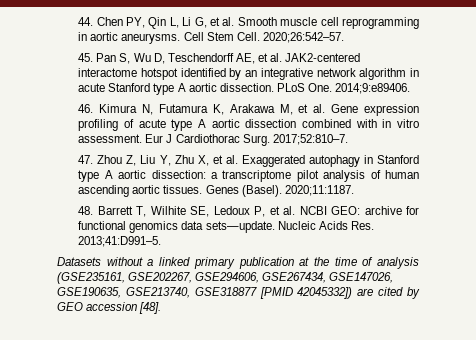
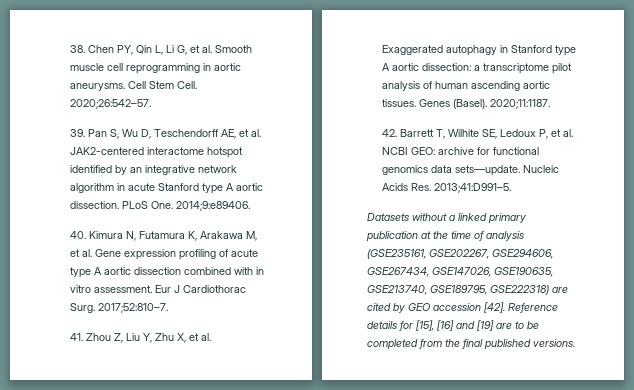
- 44. Chen PY, Qin L, Li G, et al. Smooth muscle cell reprogramming in aortic aneurysms.
+ 38. Chen PY, Qin L, Li G, et al. Smooth muscle cell reprogramming in aortic aneurysms.
- 45. Pan S, Wu D, Teschendorff AE, et al. JAK2-centered interactome hotspot identified by an integrative network algorithm in acute Stanford type A aortic dissection.
+ 39. Pan S, Wu D, Teschendorff AE, et al. JAK2-centered interactome hotspot identified by an integrative network algorithm in acute Stanford type A aortic dissection.
- 46. Kimura N, Futamura K, Arakawa M, et al. Gene expression profiling of acute type A aortic dissection combined with in vitro assessment.
+ 40. Kimura N, Futamura K, Arakawa M, et al. Gene expression profiling of acute type A aortic dissection combined with in vitro assessment.
- 47. Zhou Z, Liu Y, Zhu X, et al. Exaggerated autophagy in Stanford type A aortic dissection: a transcriptome pilot analysis of human ascending aortic tissues.
+ 41. Zhou Z, Liu Y, Zhu X, et al. Exaggerated autophagy in Stanford type A aortic dissection: a transcriptome pilot analysis of human ascending aortic tissues.
- 48. Barrett T, Wilhite SE, Ledoux P, et al. NCBI GEO: archive for functional genomics data sets—update.
+ 42. Barrett T, Wilhite SE, Ledoux P, et al. NCBI GEO: archive for functional genomics data sets—update.
- Datasets without a linked primary publication at the time of analysis (GSE235161, GSE202267, GSE294606, GSE267434, GSE147026, GSE190635, GSE213740, GSE318877 [PMID 42045332]) are cited by GEO accession [48].
+ Datasets without a linked primary publication at the time of analysis (GSE235161, GSE202267, GSE294606, GSE267434, GSE147026, GSE190635, GSE213740, GSE189795, GSE222318) are cited by GEO accession [42]. Reference details for [15], [16] and [19] are to be completed from the final published versions.

